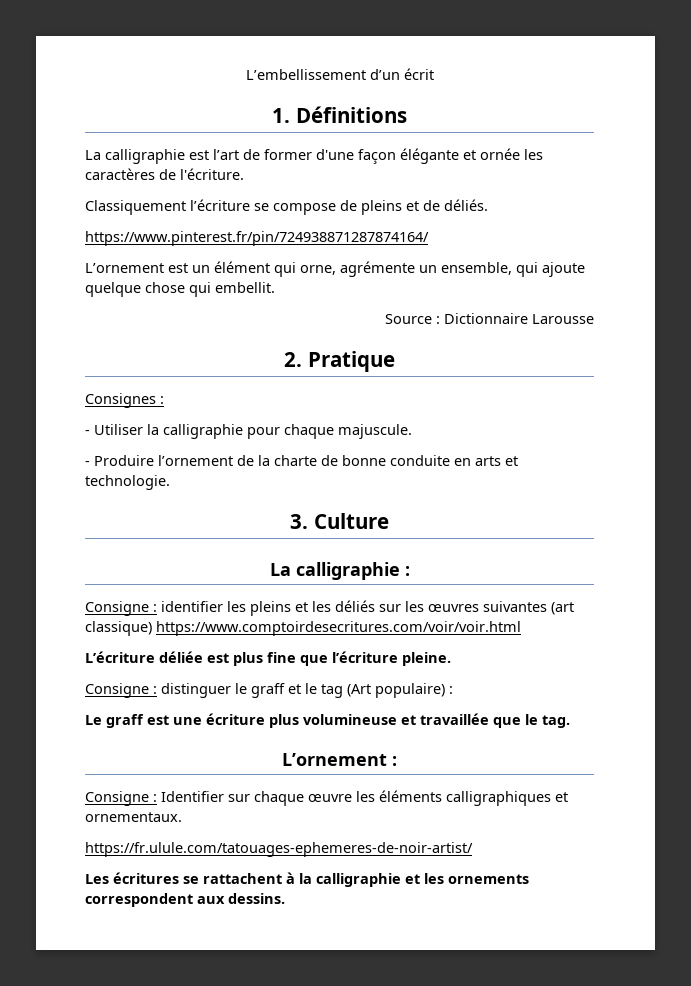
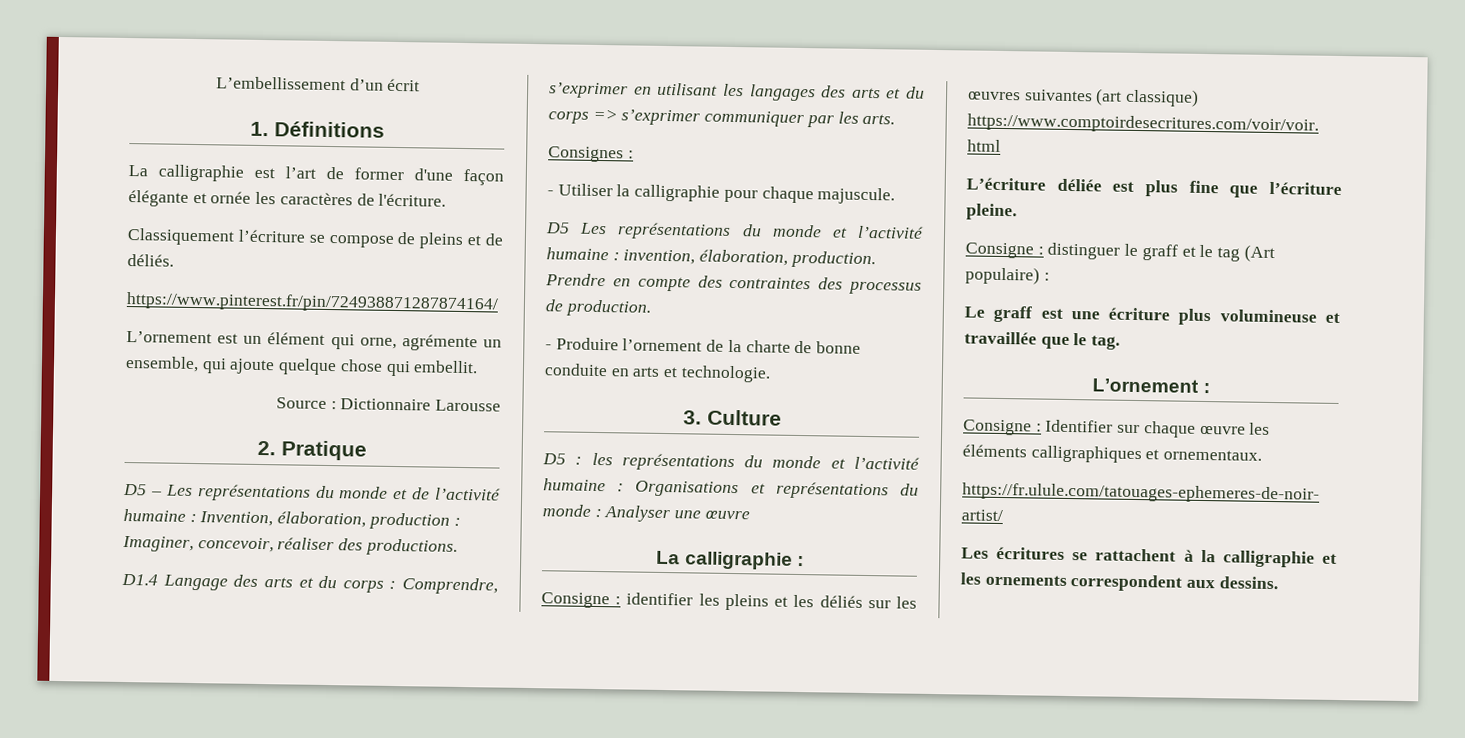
+ D5 – Les représentations du monde et de l’activité humaine : Invention, élaboration, production : Imaginer, concevoir, réaliser des productions.
+ D1.4 Langage des arts et du corps : Comprendre, s’exprimer en utilisant les langages des arts et du corps => s’exprimer communiquer par les arts.
+ D5 Les représentations du monde et l’activité humaine : invention, élaboration, production. Prendre en compte des contraintes des processus de production.
+ D5 : les représentations du monde et l’activité humaine : Organisations et représentations du monde : Analyser une œuvre

